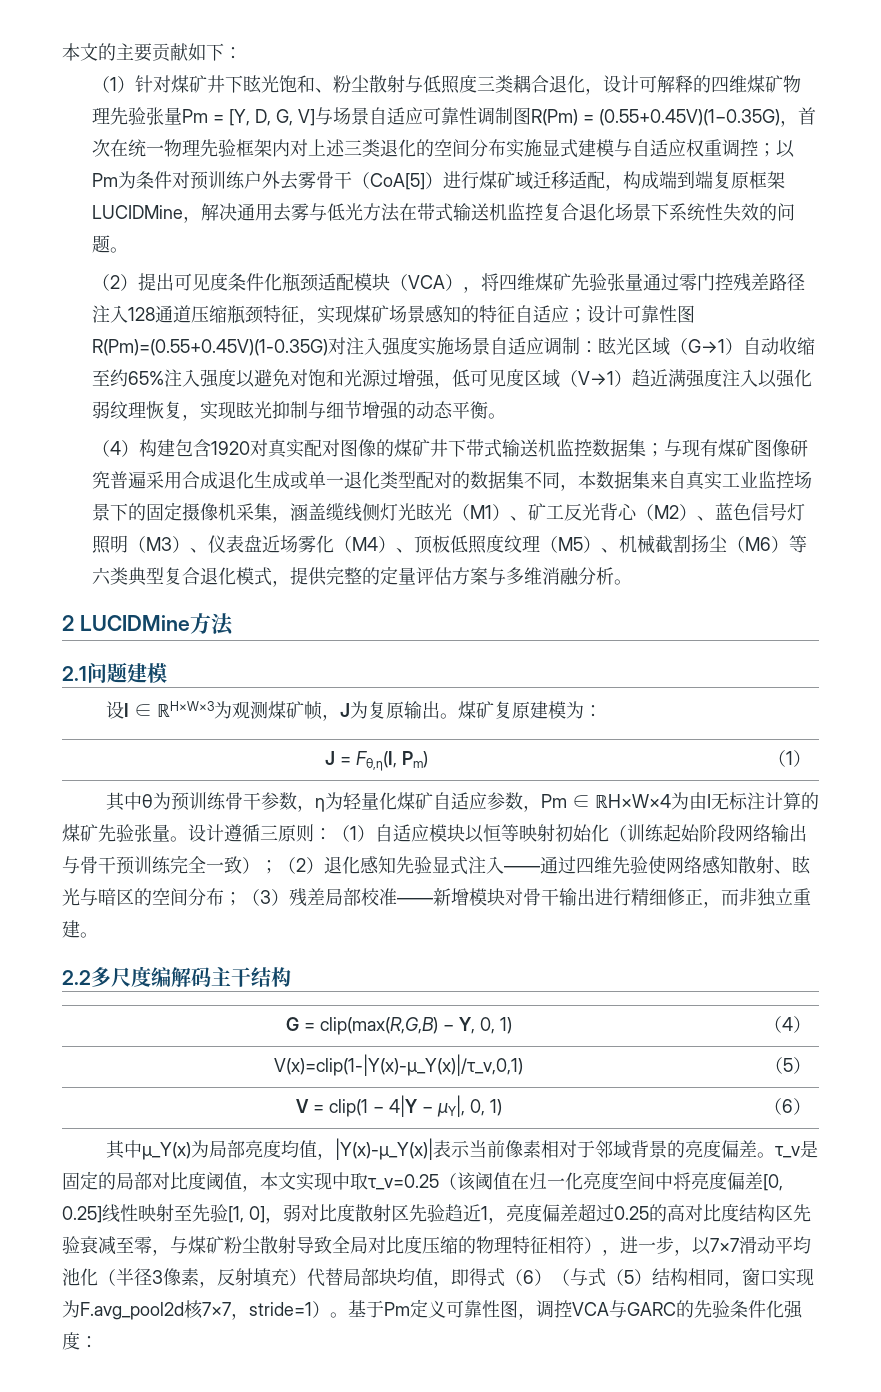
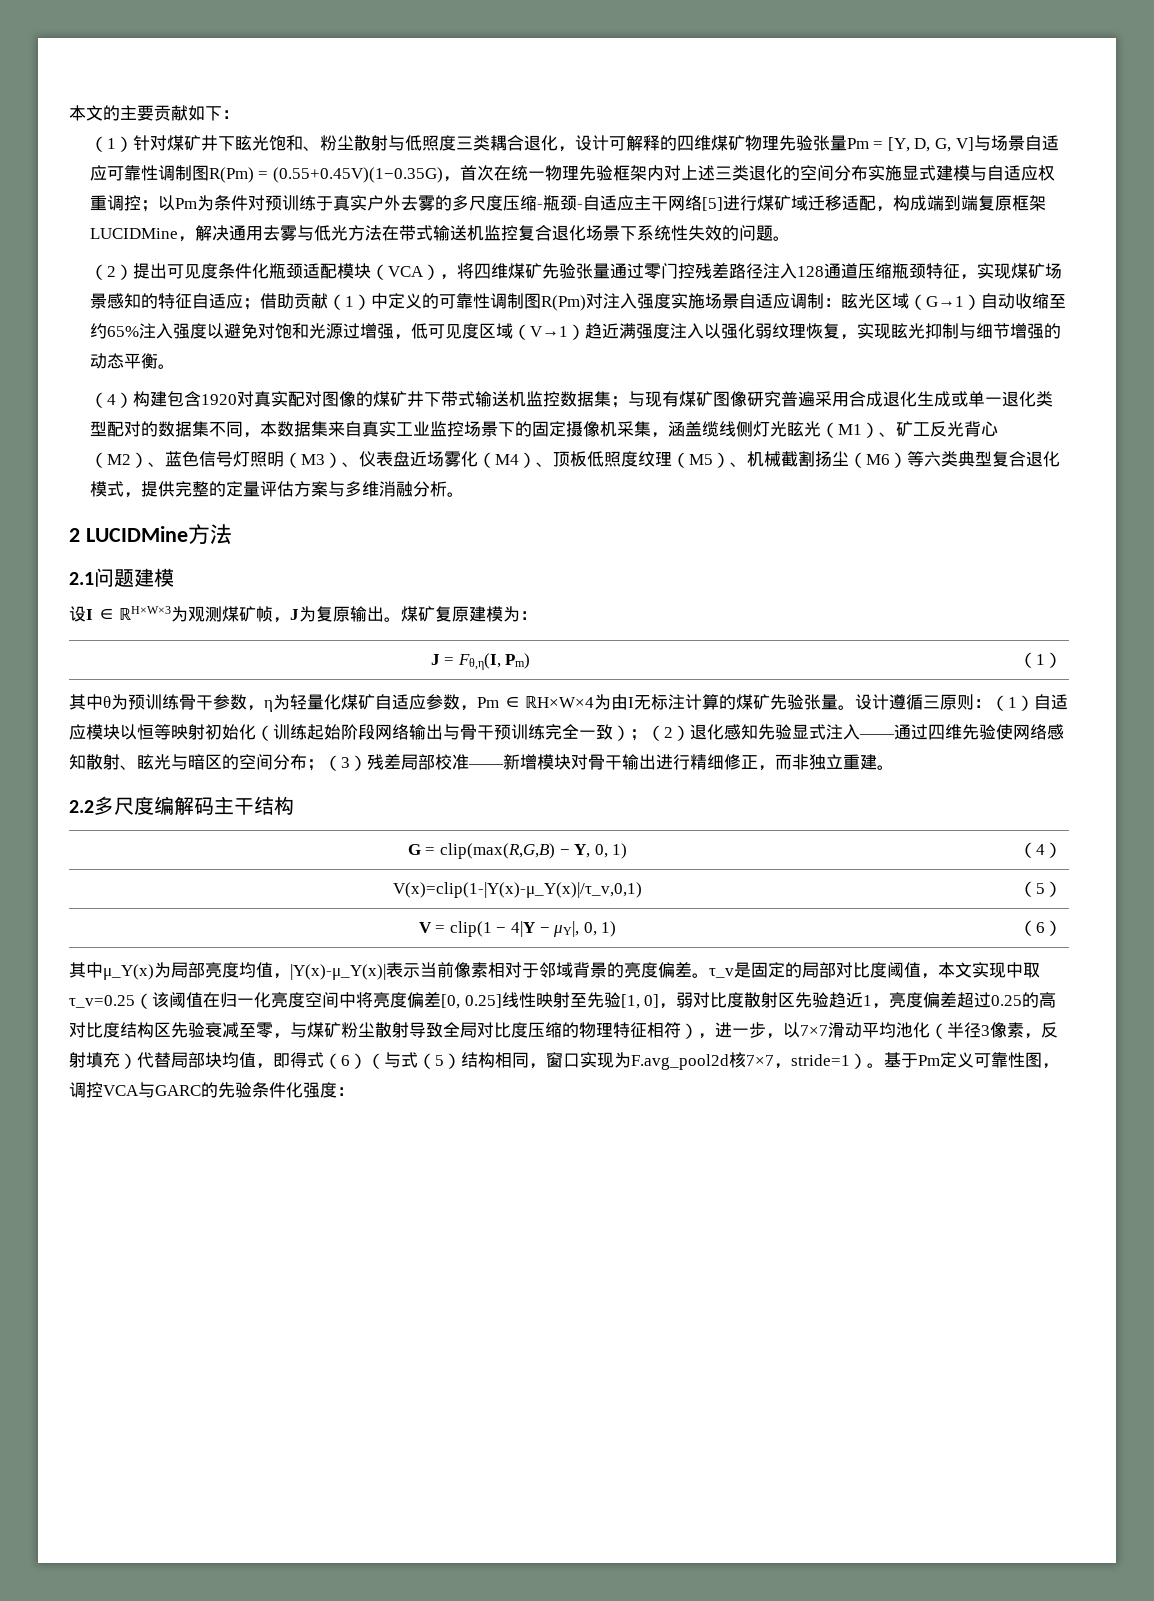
- 以Pm为条件对预训练户外去雾骨干（CoA[5]）进行煤矿域迁移适配，构成端到端复原框架LUCIDMine，解决通用去雾与低光方法在带式输送机监控复合退化场景下系统性失效的问题。
+ 以Pm为条件对预训练于真实户外去雾的多尺度压缩-瓶颈-自适应主干网络[5]进行煤矿域迁移适配，构成端到端复原框架LUCIDMine，解决通用去雾与低光方法在带式输送机监控复合退化场景下系统性失效的问题。
- 设计可靠性图R(Pm)=(0.55+0.45V)(1-0.35G)对注入强度实施场景自适应调制：
+ 借助贡献（1）中定义的可靠性调制图R(Pm)对注入强度实施场景自适应调制：

